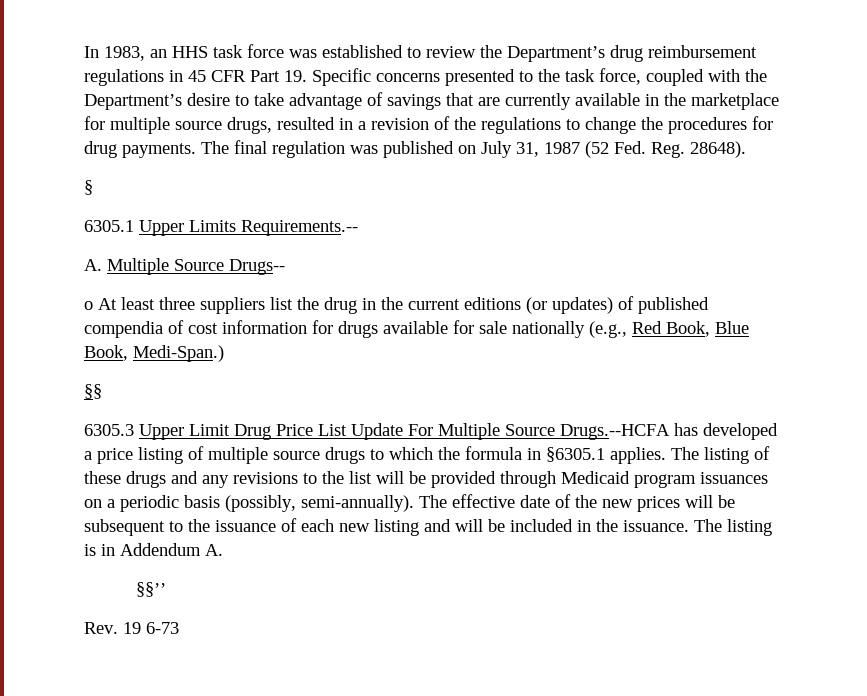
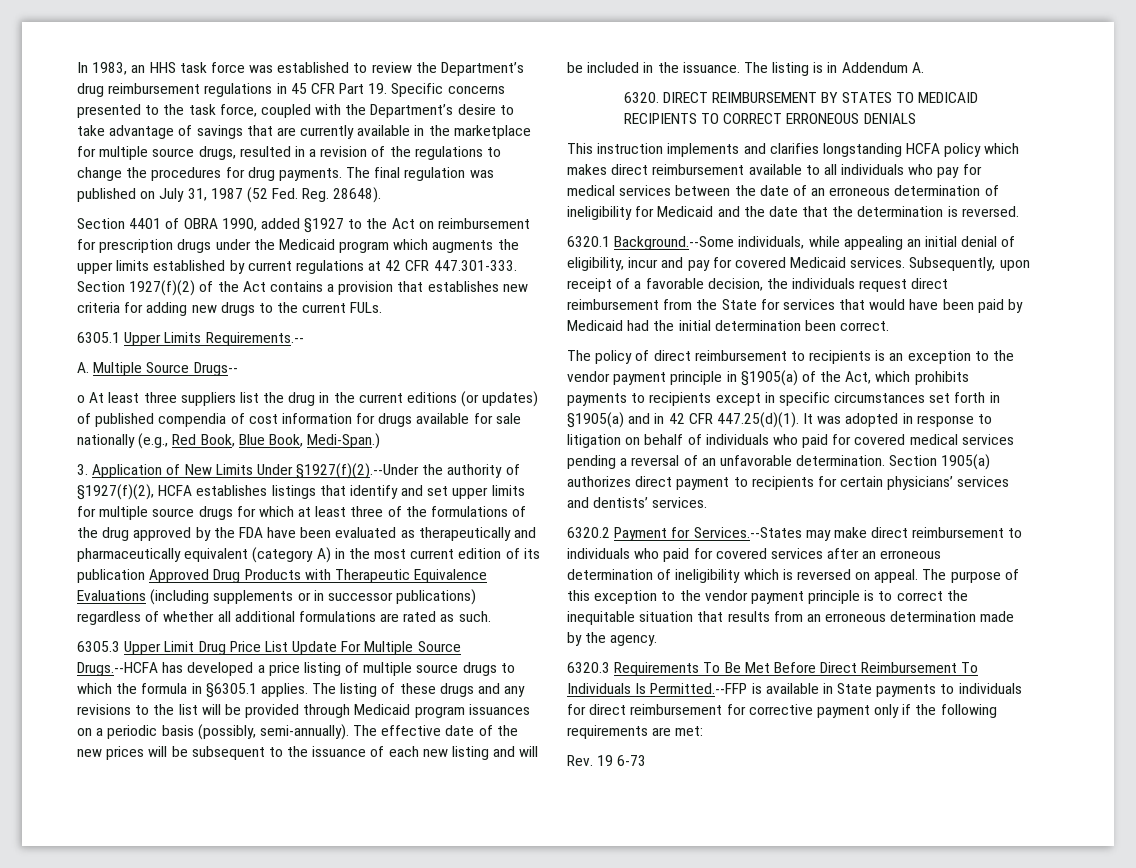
- §
+ Section 4401 of OBRA 1990, added §1927 to the Act on reimbursement for prescription drugs under the Medicaid program which augments the upper limits established by current regulations at 42 CFR 447.301-333. Section 1927(f)(2) of the Act contains a provision that establishes new criteria for adding new drugs to the current FULs.
- §§
+ 3. Application of New Limits Under §1927(f)(2).--Under the authority of §1927(f)(2), HCFA establishes listings that identify and set upper limits for multiple source drugs for which at least three of the formulations of the drug approved by the FDA have been evaluated as therapeutically and pharmaceutically equivalent (category A) in the most current edition of its publication Approved Drug Products with Therapeutic Equivalence Evaluations (including supplements or in successor publications) regardless of whether all additional formulations are rated as such.
- §§’’
+ 6320. DIRECT REIMBURSEMENT BY STATES TO MEDICAID RECIPIENTS TO CORRECT ERRONEOUS DENIALS
+ This instruction implements and clarifies longstanding HCFA policy which makes direct reimbursement available to all individuals who pay for medical services between the date of an erroneous determination of ineligibility for Medicaid and the date that the determination is reversed.
+ 6320.1 Background.--Some individuals, while appealing an initial denial of eligibility, incur and pay for covered Medicaid services. Subsequently, upon receipt of a favorable decision, the individuals request direct reimbursement from the State for services that would have been paid by Medicaid had the initial determination been correct.
+ The policy of direct reimbursement to recipients is an exception to the vendor payment principle in §1905(a) of the Act, which prohibits payments to recipients except in specific circumstances set forth in §1905(a) and in 42 CFR 447.25(d)(1). It was adopted in response to litigation on behalf of individuals who paid for covered medical services pending a reversal of an unfavorable determination. Section 1905(a) authorizes direct payment to recipients for certain physicians’ services and dentists’ services.
+ 6320.2 Payment for Services.--States may make direct reimbursement to individuals who paid for covered services after an erroneous determination of ineligibility which is reversed on appeal. The purpose of this exception to the vendor payment principle is to correct the inequitable situation that results from an erroneous determination made by the agency.
+ 6320.3 Requirements To Be Met Before Direct Reimbursement To Individuals Is Permitted.--FFP is available in State payments to individuals for direct reimbursement for corrective payment only if the following requirements are met:

